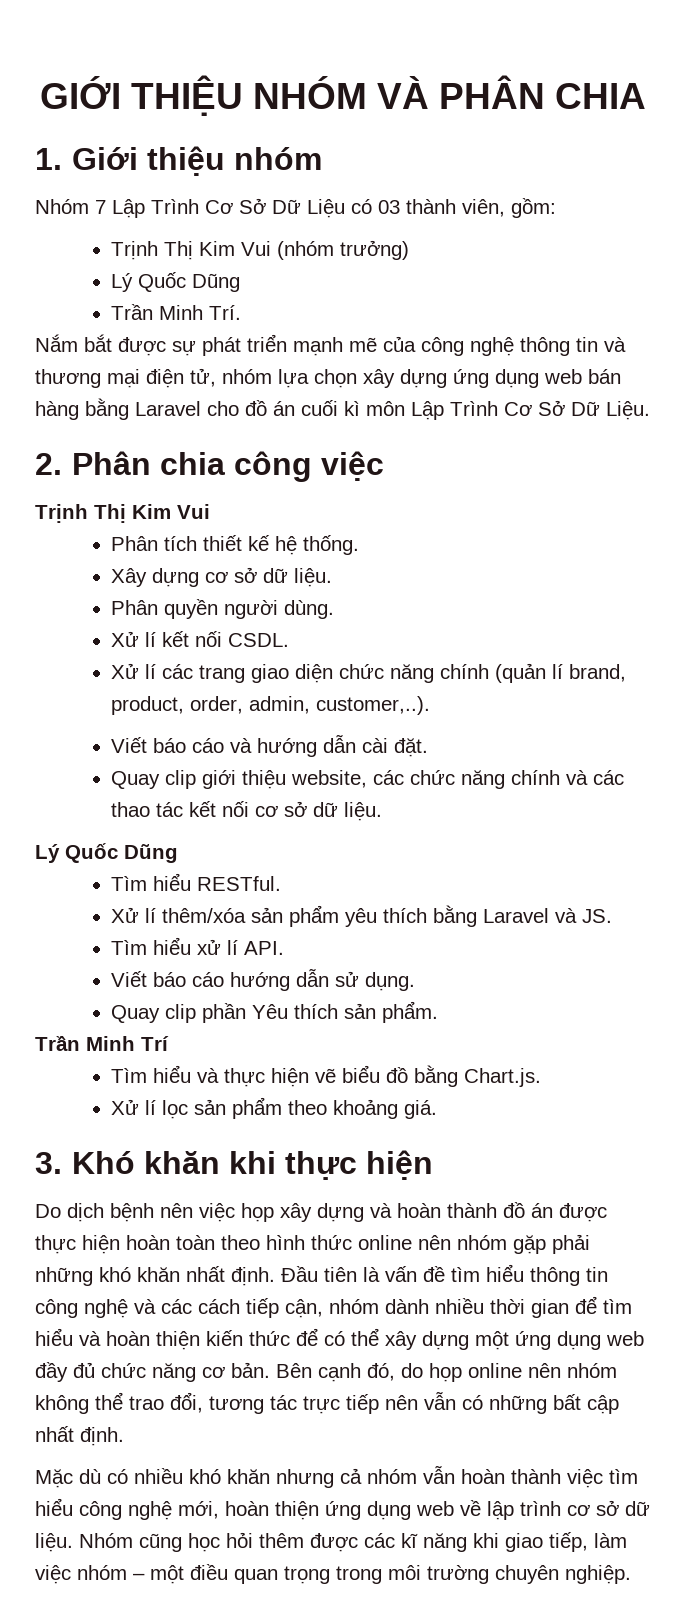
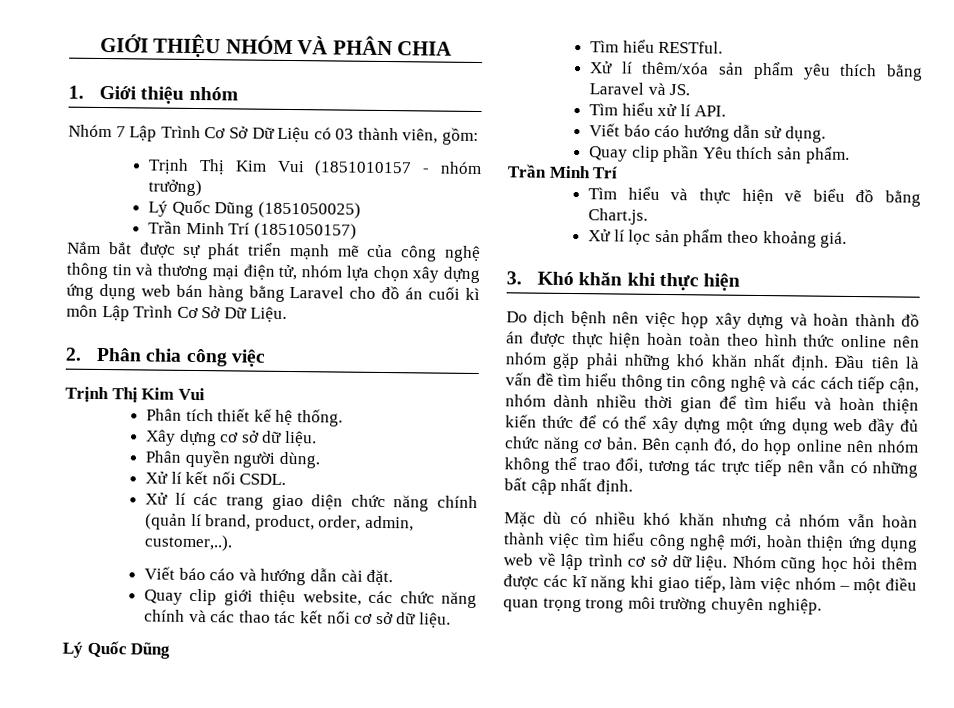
- Trịnh Thị Kim Vui (nhóm trưởng)
- Lý Quốc Dũng
- Trần Minh Trí.
+ Trịnh Thị Kim Vui (1851010157 - nhóm trưởng)
+ Lý Quốc Dũng (1851050025)
+ Trần Minh Trí (1851050157)

